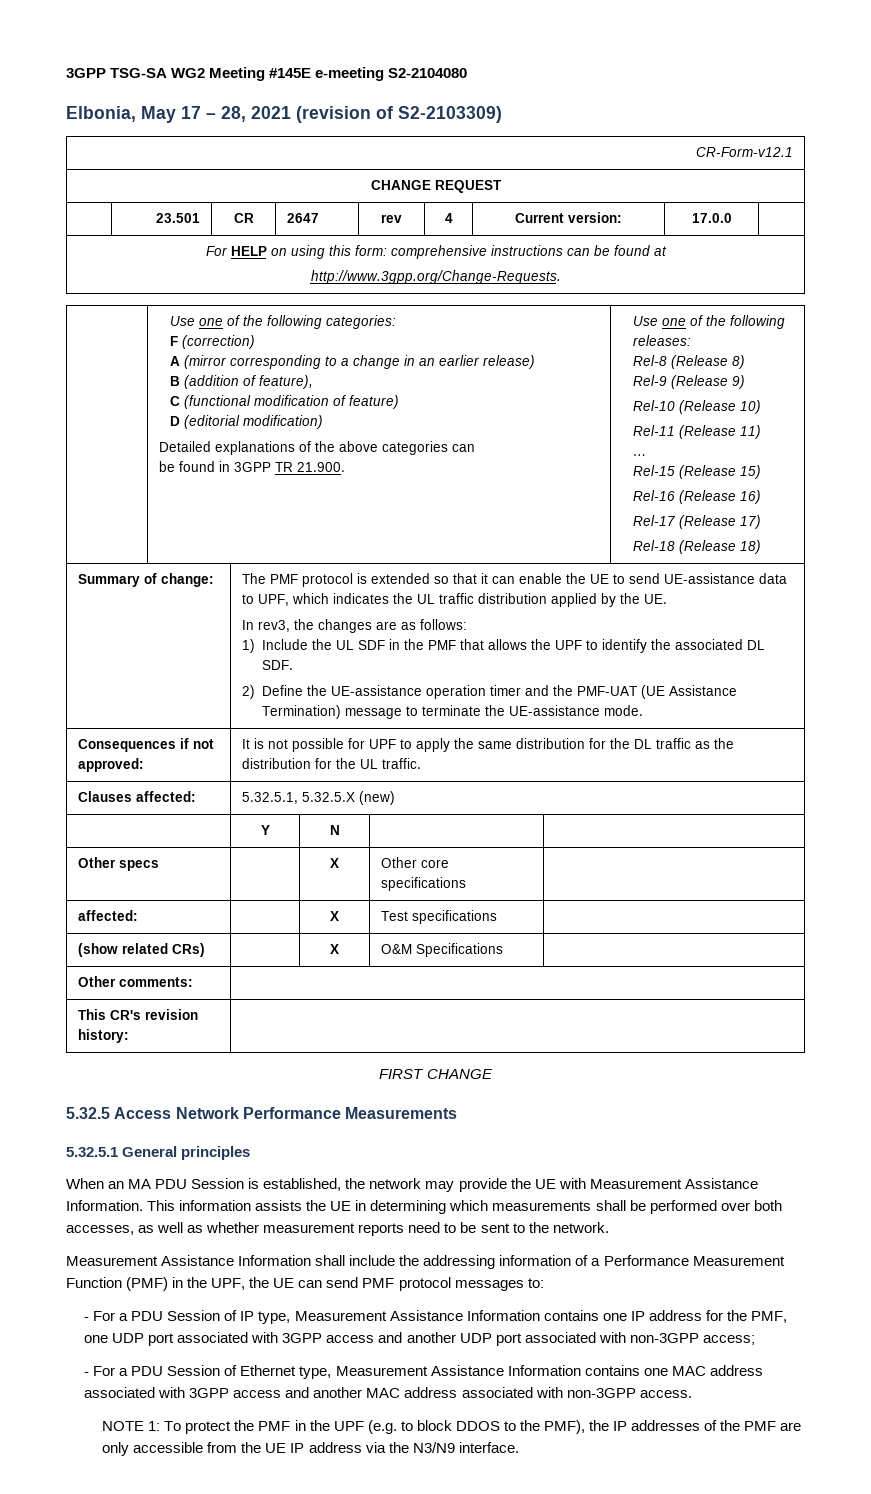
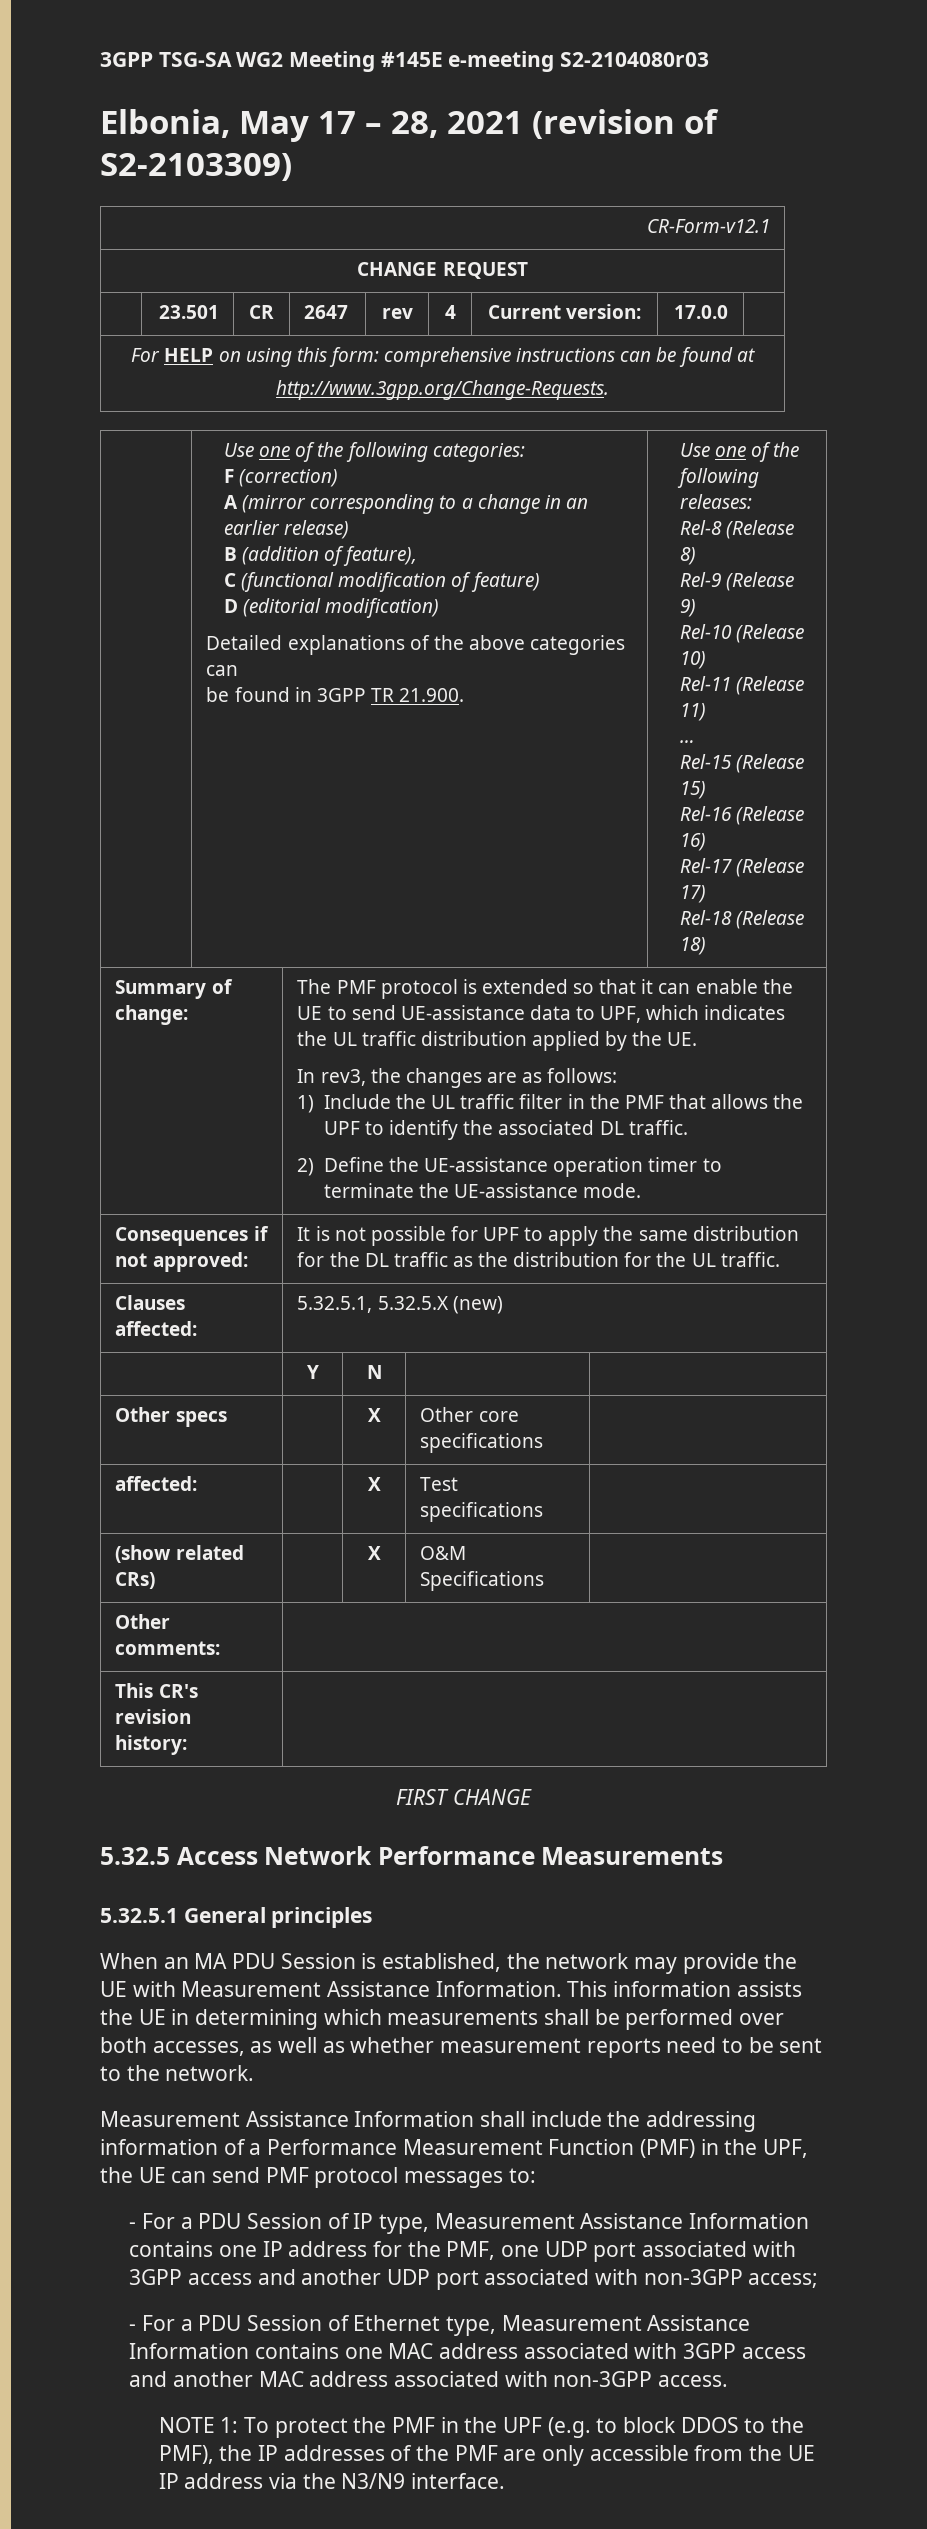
- 3GPP TSG-SA WG2 Meeting #145E e-meeting S2-2104080
+ 3GPP TSG-SA WG2 Meeting #145E e-meeting S2-2104080r03
- 1) Include the UL SDF in the PMF that allows the UPF to identify the associated DL SDF.
+ 1) Include the UL traffic filter in the PMF that allows the UPF to identify the associated DL traffic.
- 2) Define the UE-assistance operation timer and the PMF-UAT (UE Assistance Termination) message to terminate the UE-assistance mode.
+ 2) Define the UE-assistance operation timer to terminate the UE-assistance mode.

